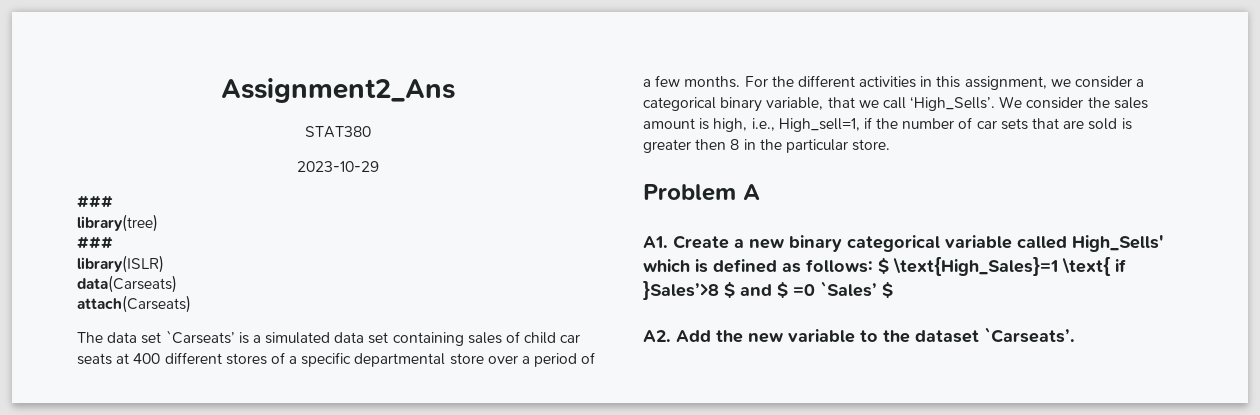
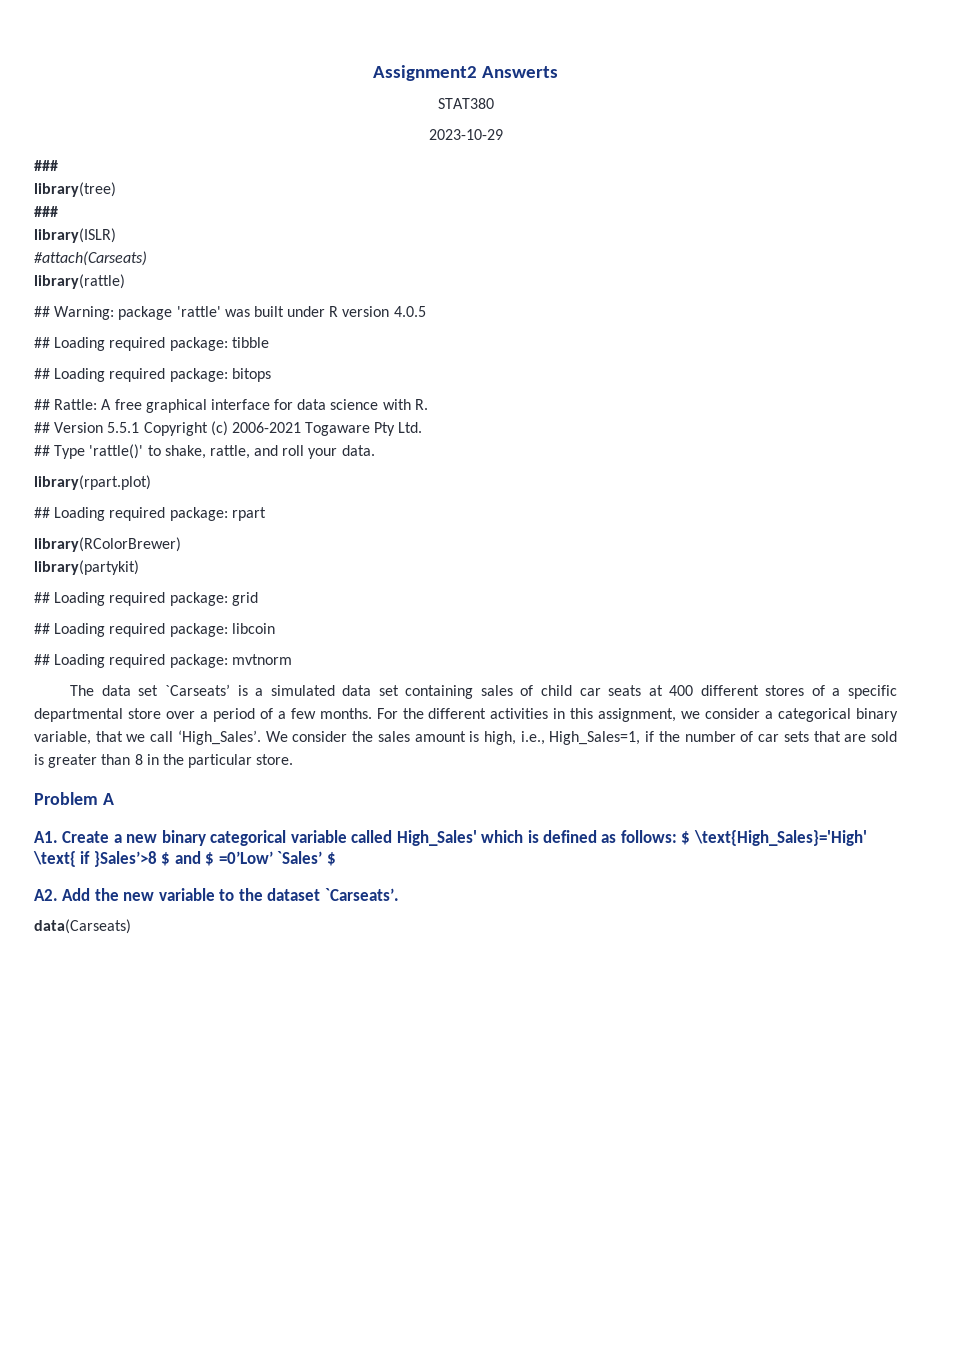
- Assignment2_Ans
+ Assignment2 Answerts
- data(Carseats)
- attach(Carseats)
+ #attach(Carseats)
+ library(rattle)
+ ## Warning: package 'rattle' was built under R version 4.0.5
+ ## Loading required package: tibble
+ ## Loading required package: bitops
+ ## Rattle: A free graphical interface for data science with R.
+ ## Version 5.5.1 Copyright (c) 2006-2021 Togaware Pty Ltd.
+ ## Type 'rattle()' to shake, rattle, and roll your data.
+ library(rpart.plot)
+ ## Loading required package: rpart
+ library(RColorBrewer)
+ library(partykit)
+ ## Loading required package: grid
+ ## Loading required package: libcoin
+ ## Loading required package: mvtnorm
- For the different activities in this assignment, we consider a categorical binary variable, that we call ‘High_Sells’.
+ For the different activities in this assignment, we consider a categorical binary variable, that we call ‘High_Sales’.
- We consider the sales amount is high, i.e., High_sell=1, if the number of car sets that are sold is greater then 8 in the particular store.
+ We consider the sales amount is high, i.e., High_Sales=1, if the number of car sets that are sold is greater than 8 in the particular store.
- A1. Create a new binary categorical variable called High_Sells' which is defined as follows: $ \text{High_Sales}=1 \text{ if }Sales’>8 $ and $ =0 `Sales’ $
+ A1. Create a new binary categorical variable called High_Sales' which is defined as follows: $ \text{High_Sales}='High' \text{ if }Sales’>8 $ and $ =0’Low’ `Sales’ $
+ data(Carseats)

